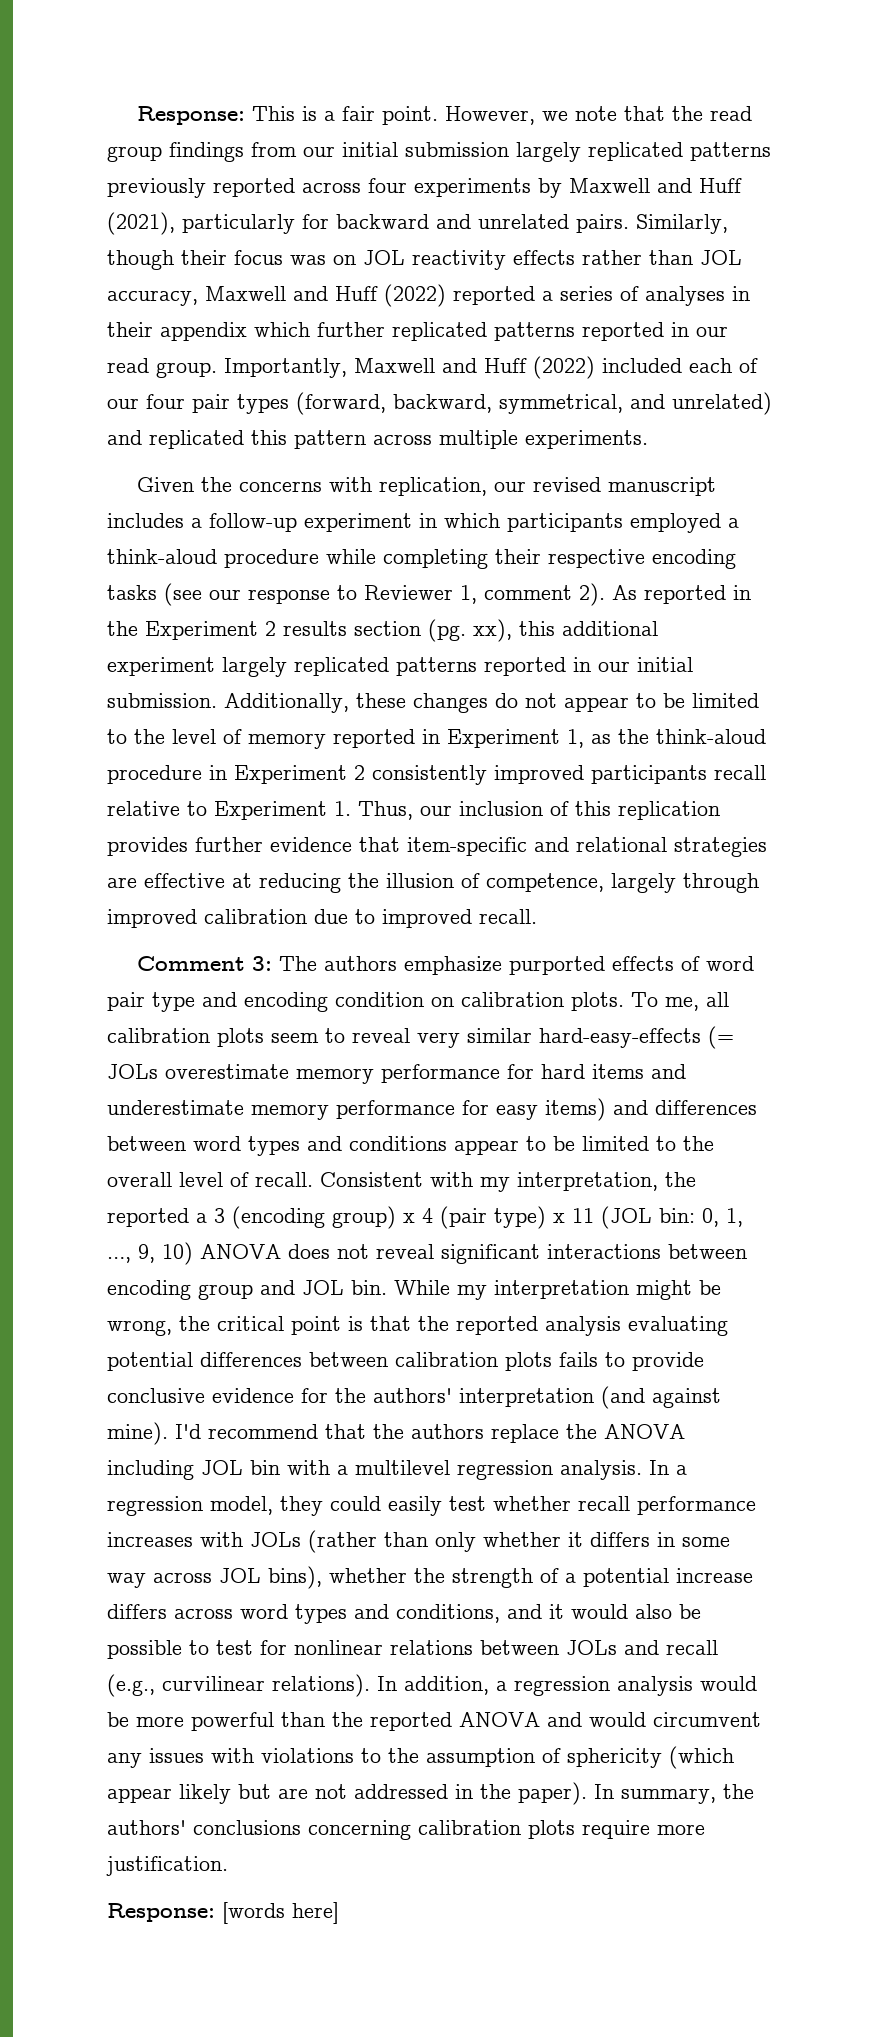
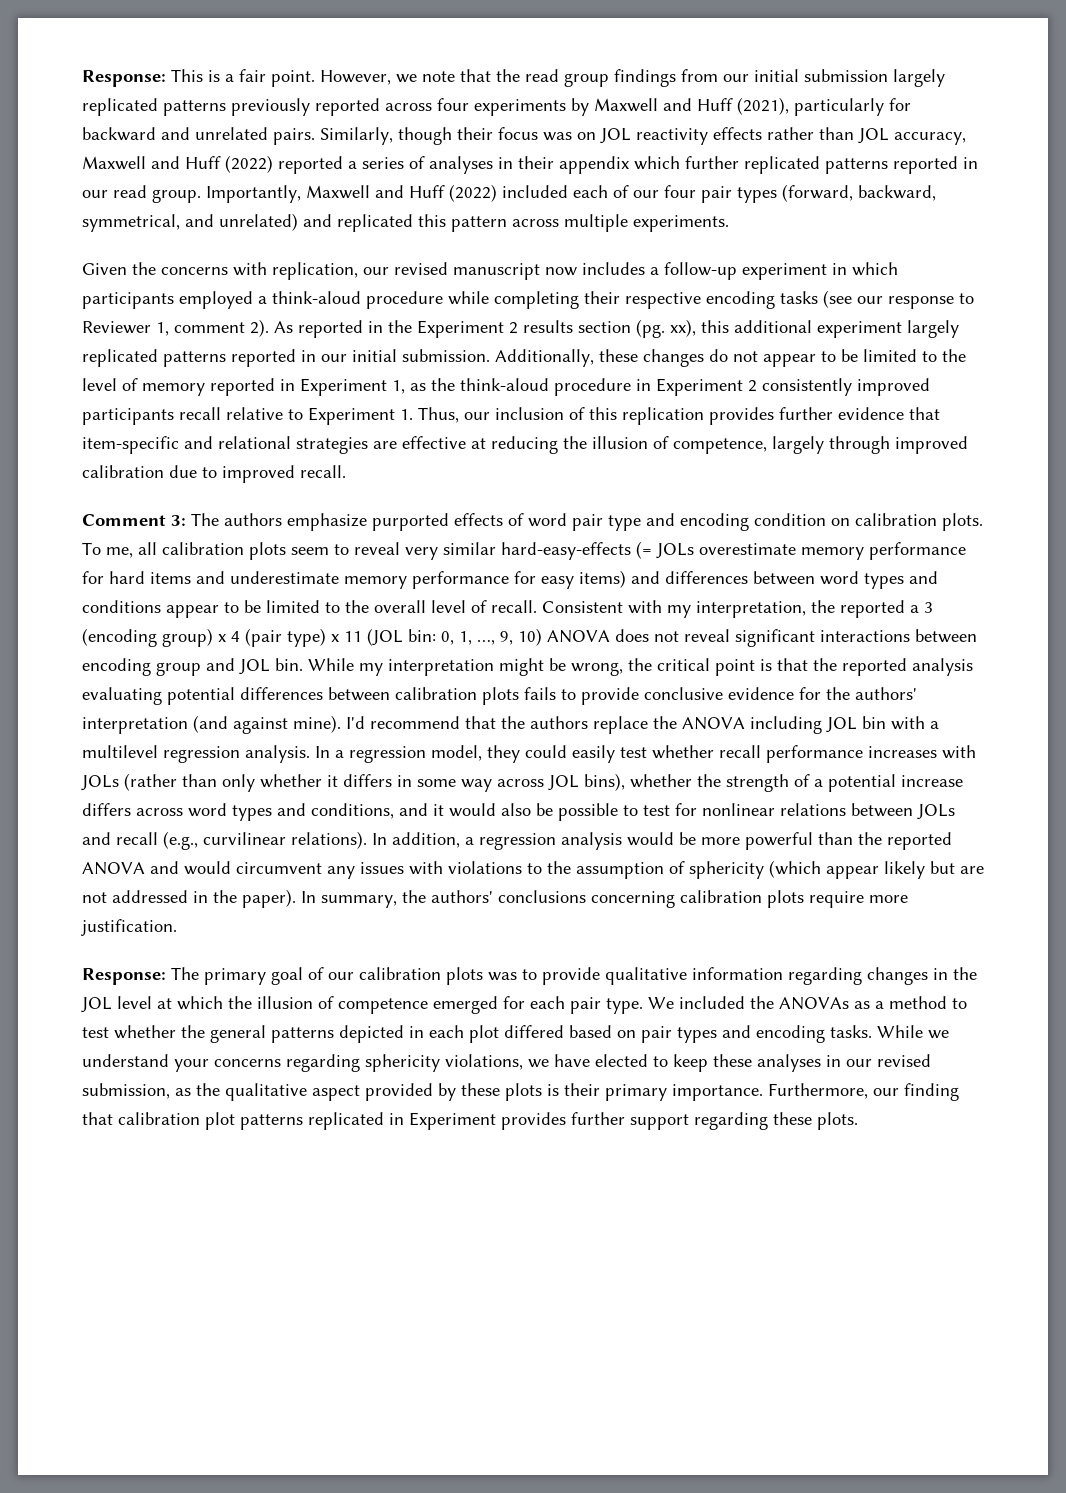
- Given the concerns with replication, our revised manuscript includes a follow-up experiment in which participants employed a think-aloud procedure while completing their respective encoding tasks (see our response to Reviewer 1, comment 2).
+ Given the concerns with replication, our revised manuscript now includes a follow-up experiment in which participants employed a think-aloud procedure while completing their respective encoding tasks (see our response to Reviewer 1, comment 2).
- Response: [words here]
+ Response: The primary goal of our calibration plots was to provide qualitative information regarding changes in the JOL level at which the illusion of competence emerged for each pair type. We included the ANOVAs as a method to test whether the general patterns depicted in each plot differed based on pair types and encoding tasks. While we understand your concerns regarding sphericity violations, we have elected to keep these analyses in our revised submission, as the qualitative aspect provided by these plots is their primary importance. Furthermore, our finding that calibration plot patterns replicated in Experiment provides further support regarding these plots.

